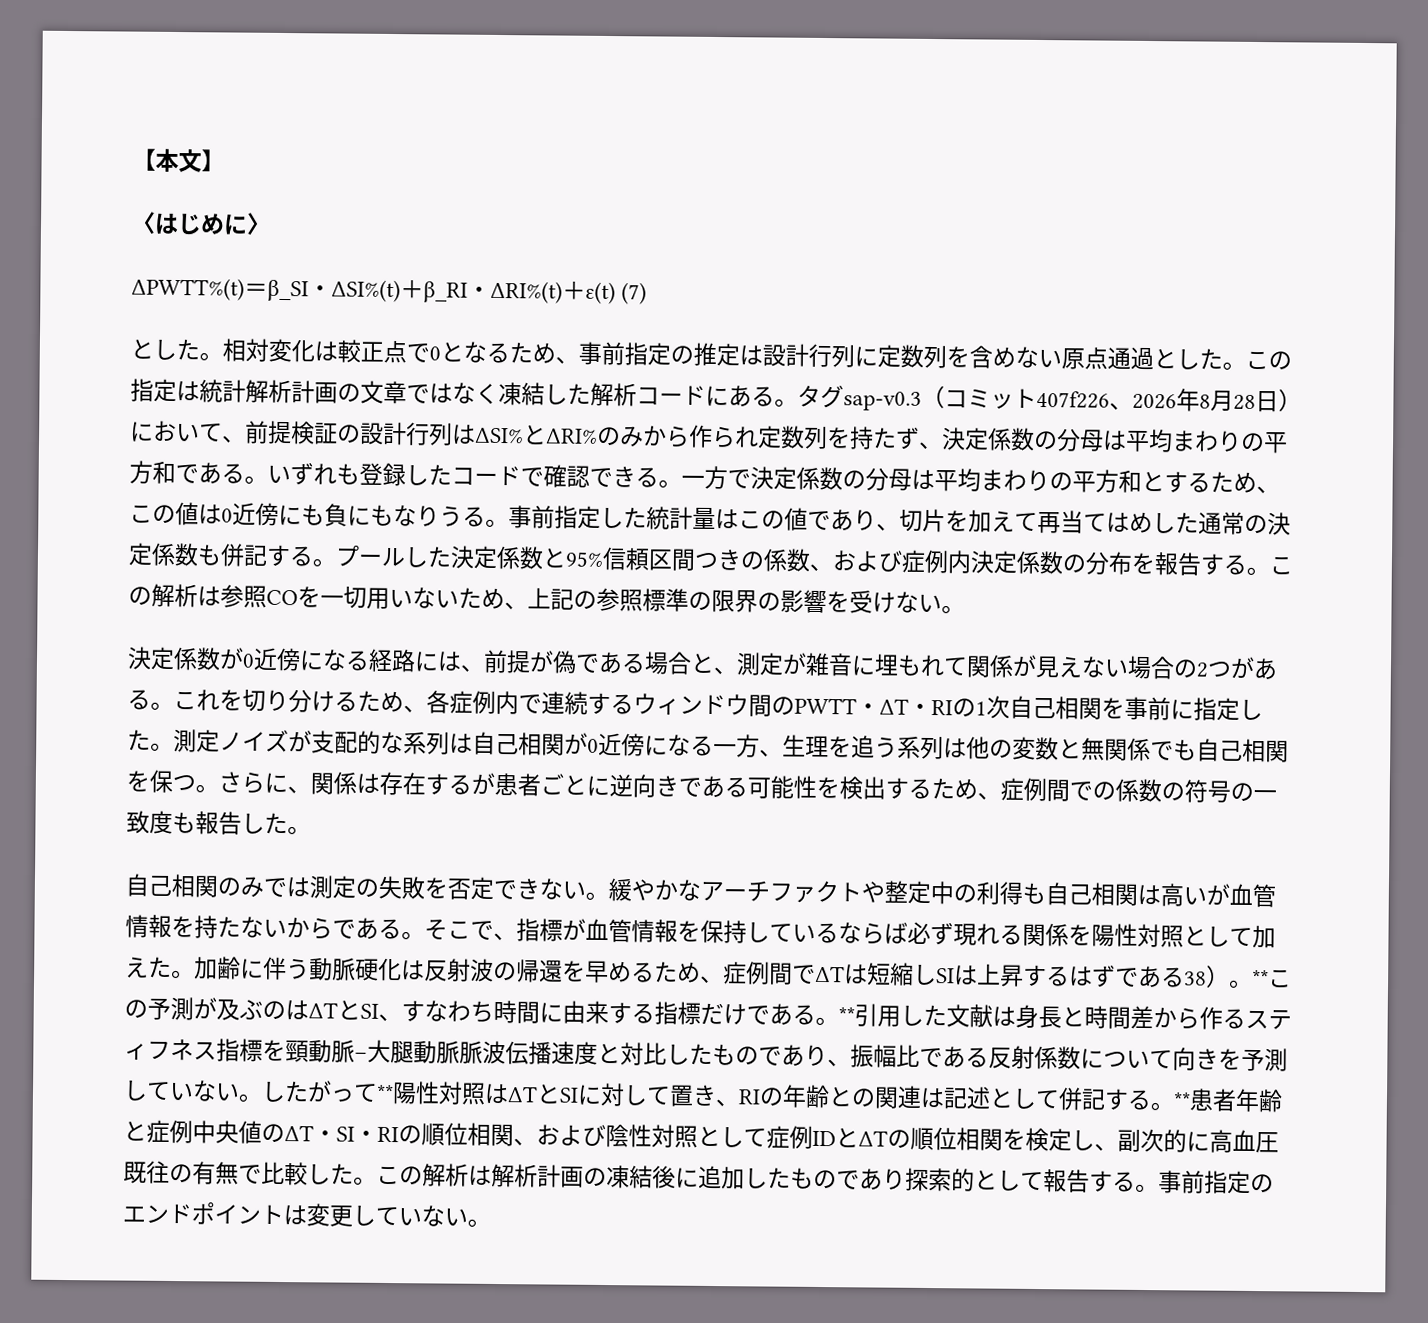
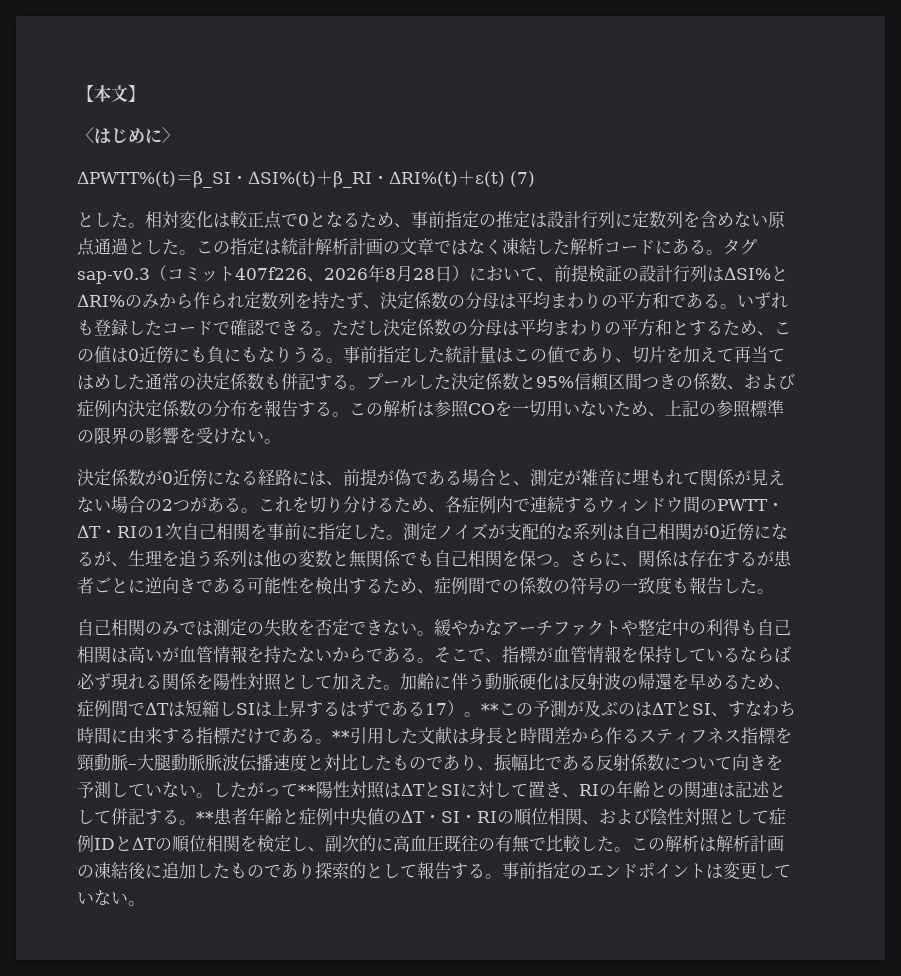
- 一方で決定係数の分母は平均まわりの平方和とするため、この値は0近傍にも負にもなりうる。
+ ただし決定係数の分母は平均まわりの平方和とするため、この値は0近傍にも負にもなりうる。
- 測定ノイズが支配的な系列は自己相関が0近傍になる一方、生理を追う系列は他の変数と無関係でも自己相関を保つ。
+ 測定ノイズが支配的な系列は自己相関が0近傍になるが、生理を追う系列は他の変数と無関係でも自己相関を保つ。
- 加齢に伴う動脈硬化は反射波の帰還を早めるため、症例間でΔTは短縮しSIは上昇するはずである38）。
+ 加齢に伴う動脈硬化は反射波の帰還を早めるため、症例間でΔTは短縮しSIは上昇するはずである17）。

